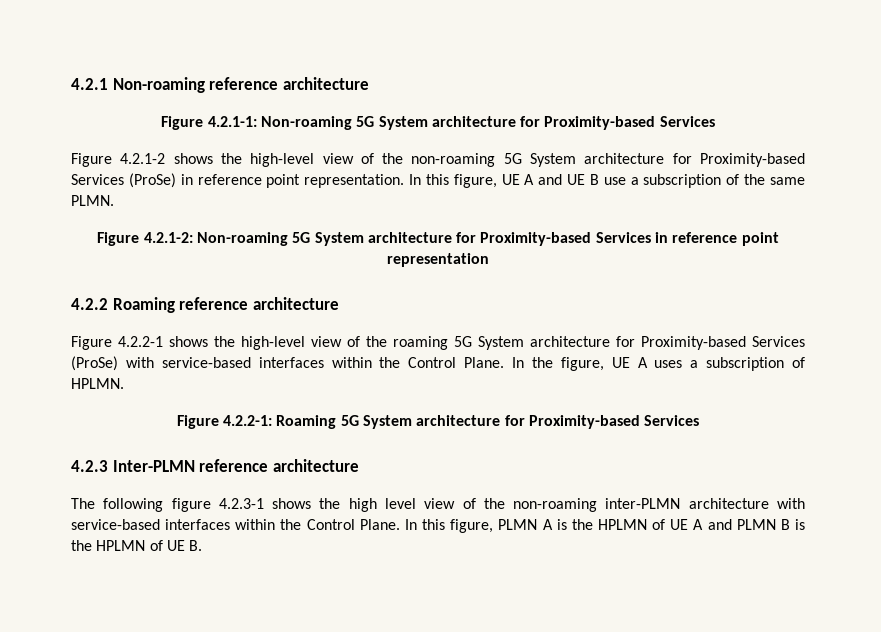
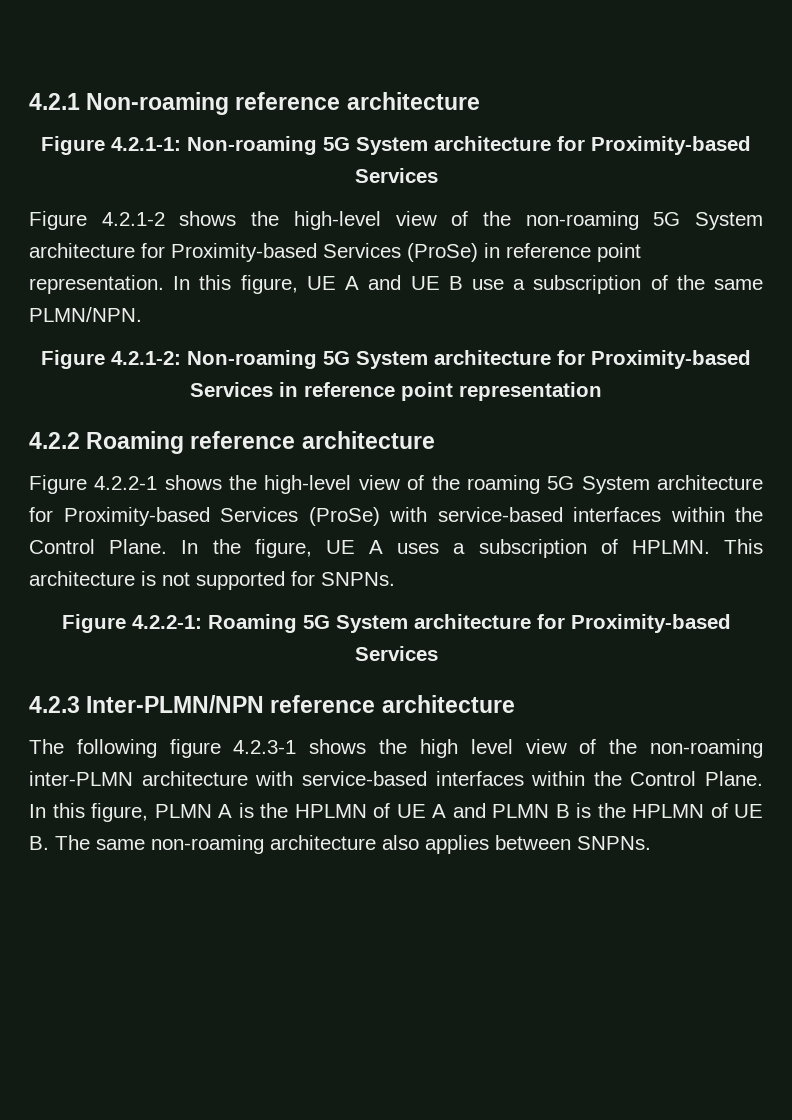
- In this figure, UE A and UE B use a subscription of the same PLMN.
+ In this figure, UE A and UE B use a subscription of the same PLMN/NPN.
+ This architecture is not supported for SNPNs.
- 4.2.3 Inter-PLMN reference architecture
+ 4.2.3 Inter-PLMN/NPN reference architecture
- In this figure, PLMN A is the HPLMN of UE A and PLMN B is the HPLMN of UE B.
+ In this figure, PLMN A is the HPLMN of UE A and PLMN B is the HPLMN of UE B. The same non-roaming architecture also applies between SNPNs.

